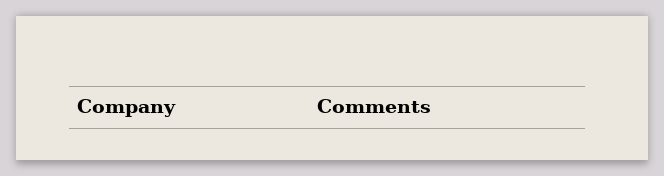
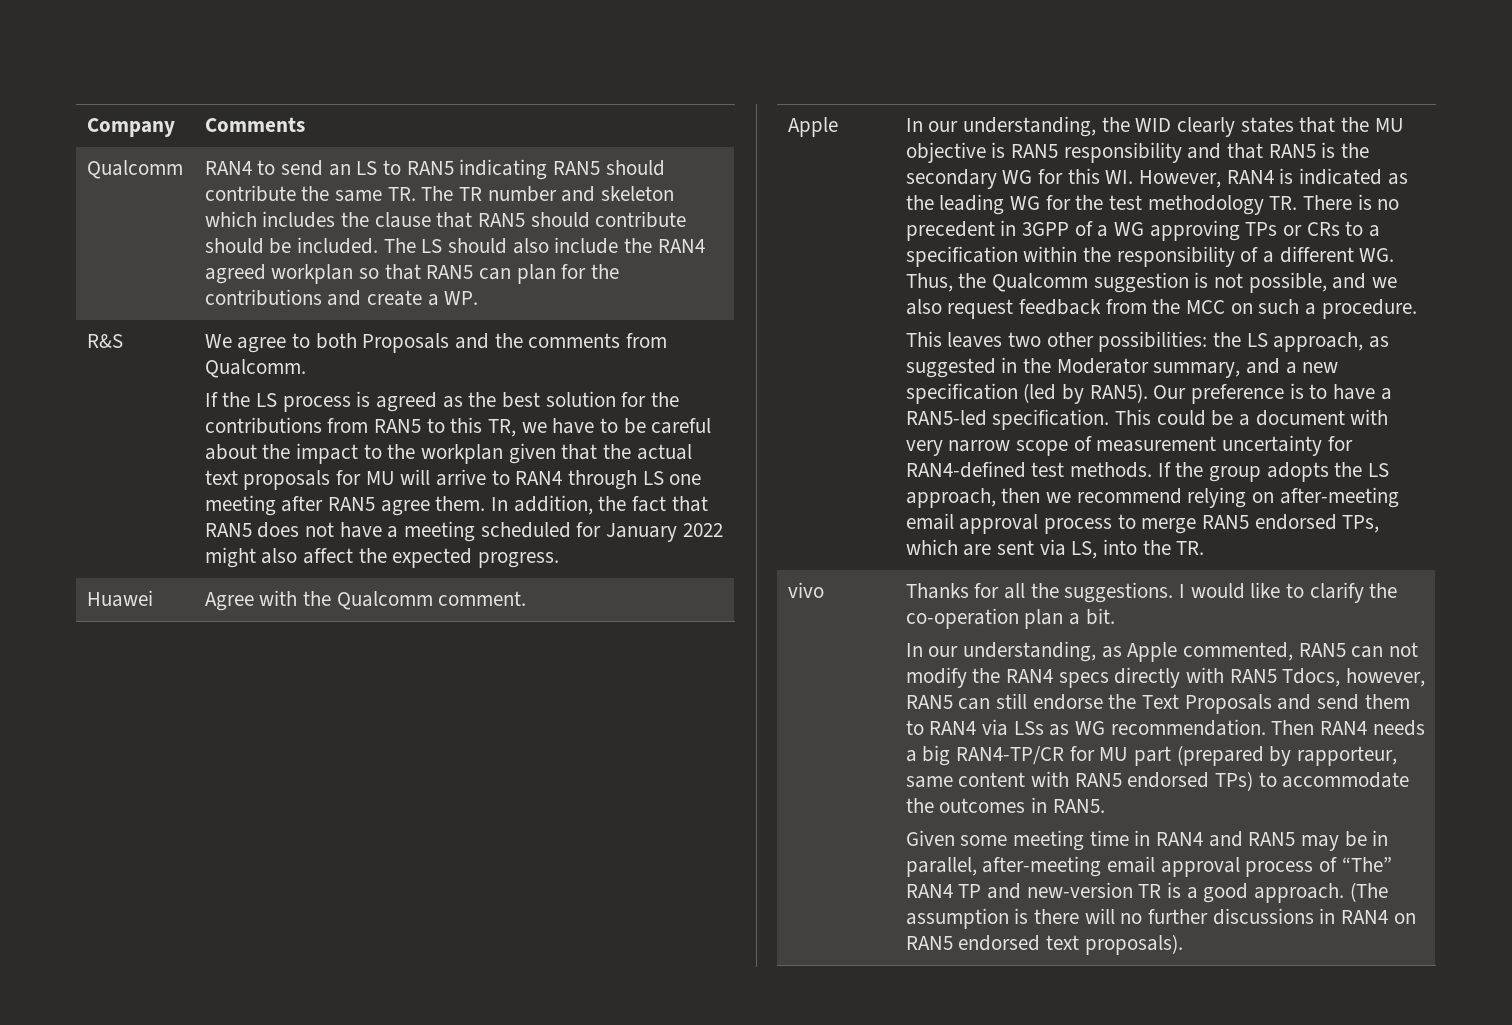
+ Qualcomm | RAN4 to send an LS to RAN5 indicating RAN5 should contribute the same TR. The TR number and skeleton which includes the clause that RAN5 should contribute should be included. The LS should also include the RAN4 agreed workplan so that RAN5 can plan for the contributions and create a WP.
+ R&S | We agree to both Proposals and the comments from Qualcomm.
+ If the LS process is agreed as the best solution for the contributions from RAN5 to this TR, we have to be careful about the impact to the workplan given that the actual text proposals for MU will arrive to RAN4 through LS one meeting after RAN5 agree them. In addition, the fact that RAN5 does not have a meeting scheduled for January 2022 might also affect the expected progress.
+ Huawei | Agree with the Qualcomm comment.
+ Apple | In our understanding, the WID clearly states that the MU objective is RAN5 responsibility and that RAN5 is the secondary WG for this WI. However, RAN4 is indicated as the leading WG for the test methodology TR. There is no precedent in 3GPP of a WG approving TPs or CRs to a specification within the responsibility of a different WG. Thus, the Qualcomm suggestion is not possible, and we also request feedback from the MCC on such a procedure.
+ This leaves two other possibilities: the LS approach, as suggested in the Moderator summary, and a new specification (led by RAN5). Our preference is to have a RAN5-led specification. This could be a document with very narrow scope of measurement uncertainty for RAN4-defined test methods. If the group adopts the LS approach, then we recommend relying on after-meeting email approval process to merge RAN5 endorsed TPs, which are sent via LS, into the TR.
+ vivo | Thanks for all the suggestions. I would like to clarify the co-operation plan a bit.
+ In our understanding, as Apple commented, RAN5 can not modify the RAN4 specs directly with RAN5 Tdocs, however, RAN5 can still endorse the Text Proposals and send them to RAN4 via LSs as WG recommendation. Then RAN4 needs a big RAN4-TP/CR for MU part (prepared by rapporteur, same content with RAN5 endorsed TPs) to accommodate the outcomes in RAN5.
+ Given some meeting time in RAN4 and RAN5 may be in parallel, after-meeting email approval process of “The” RAN4 TP and new-version TR is a good approach. (The assumption is there will no further discussions in RAN4 on RAN5 endorsed text proposals).

